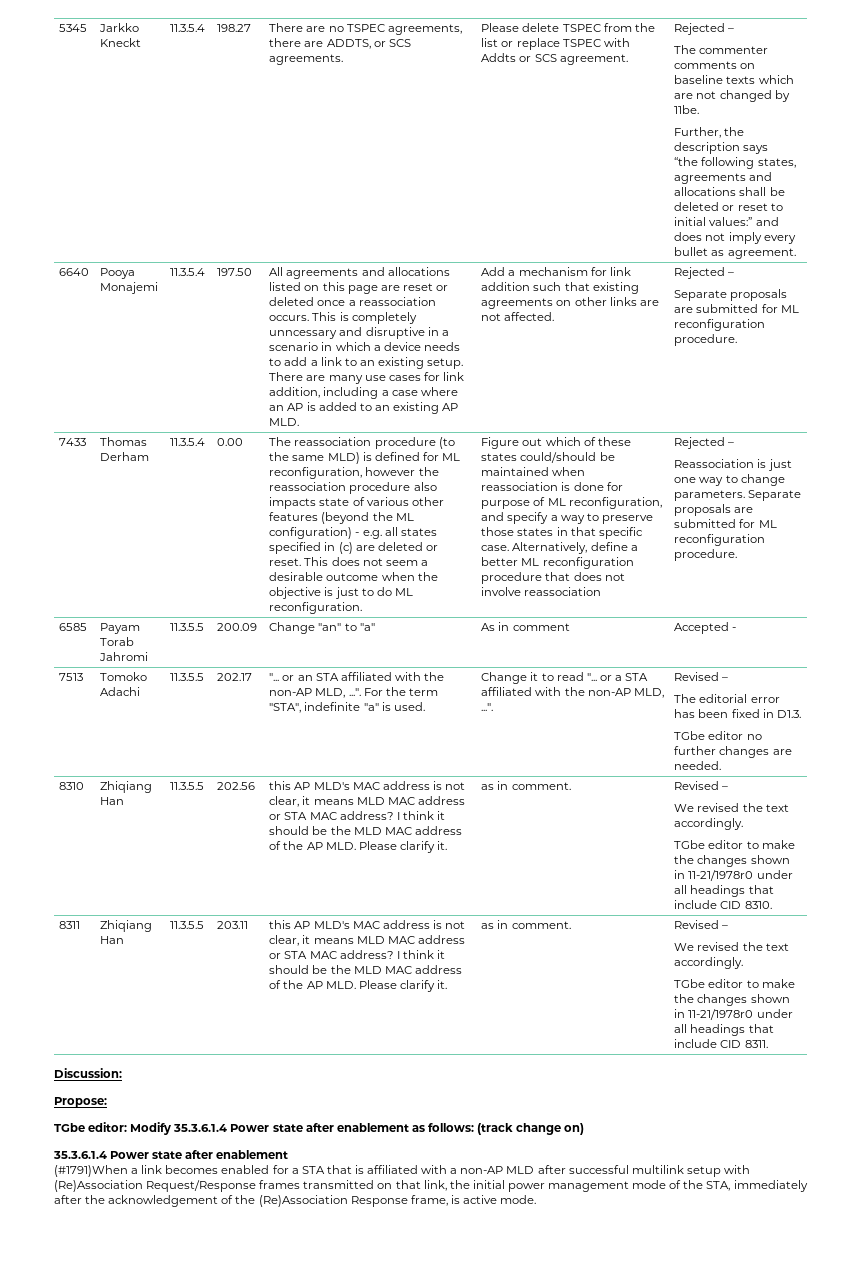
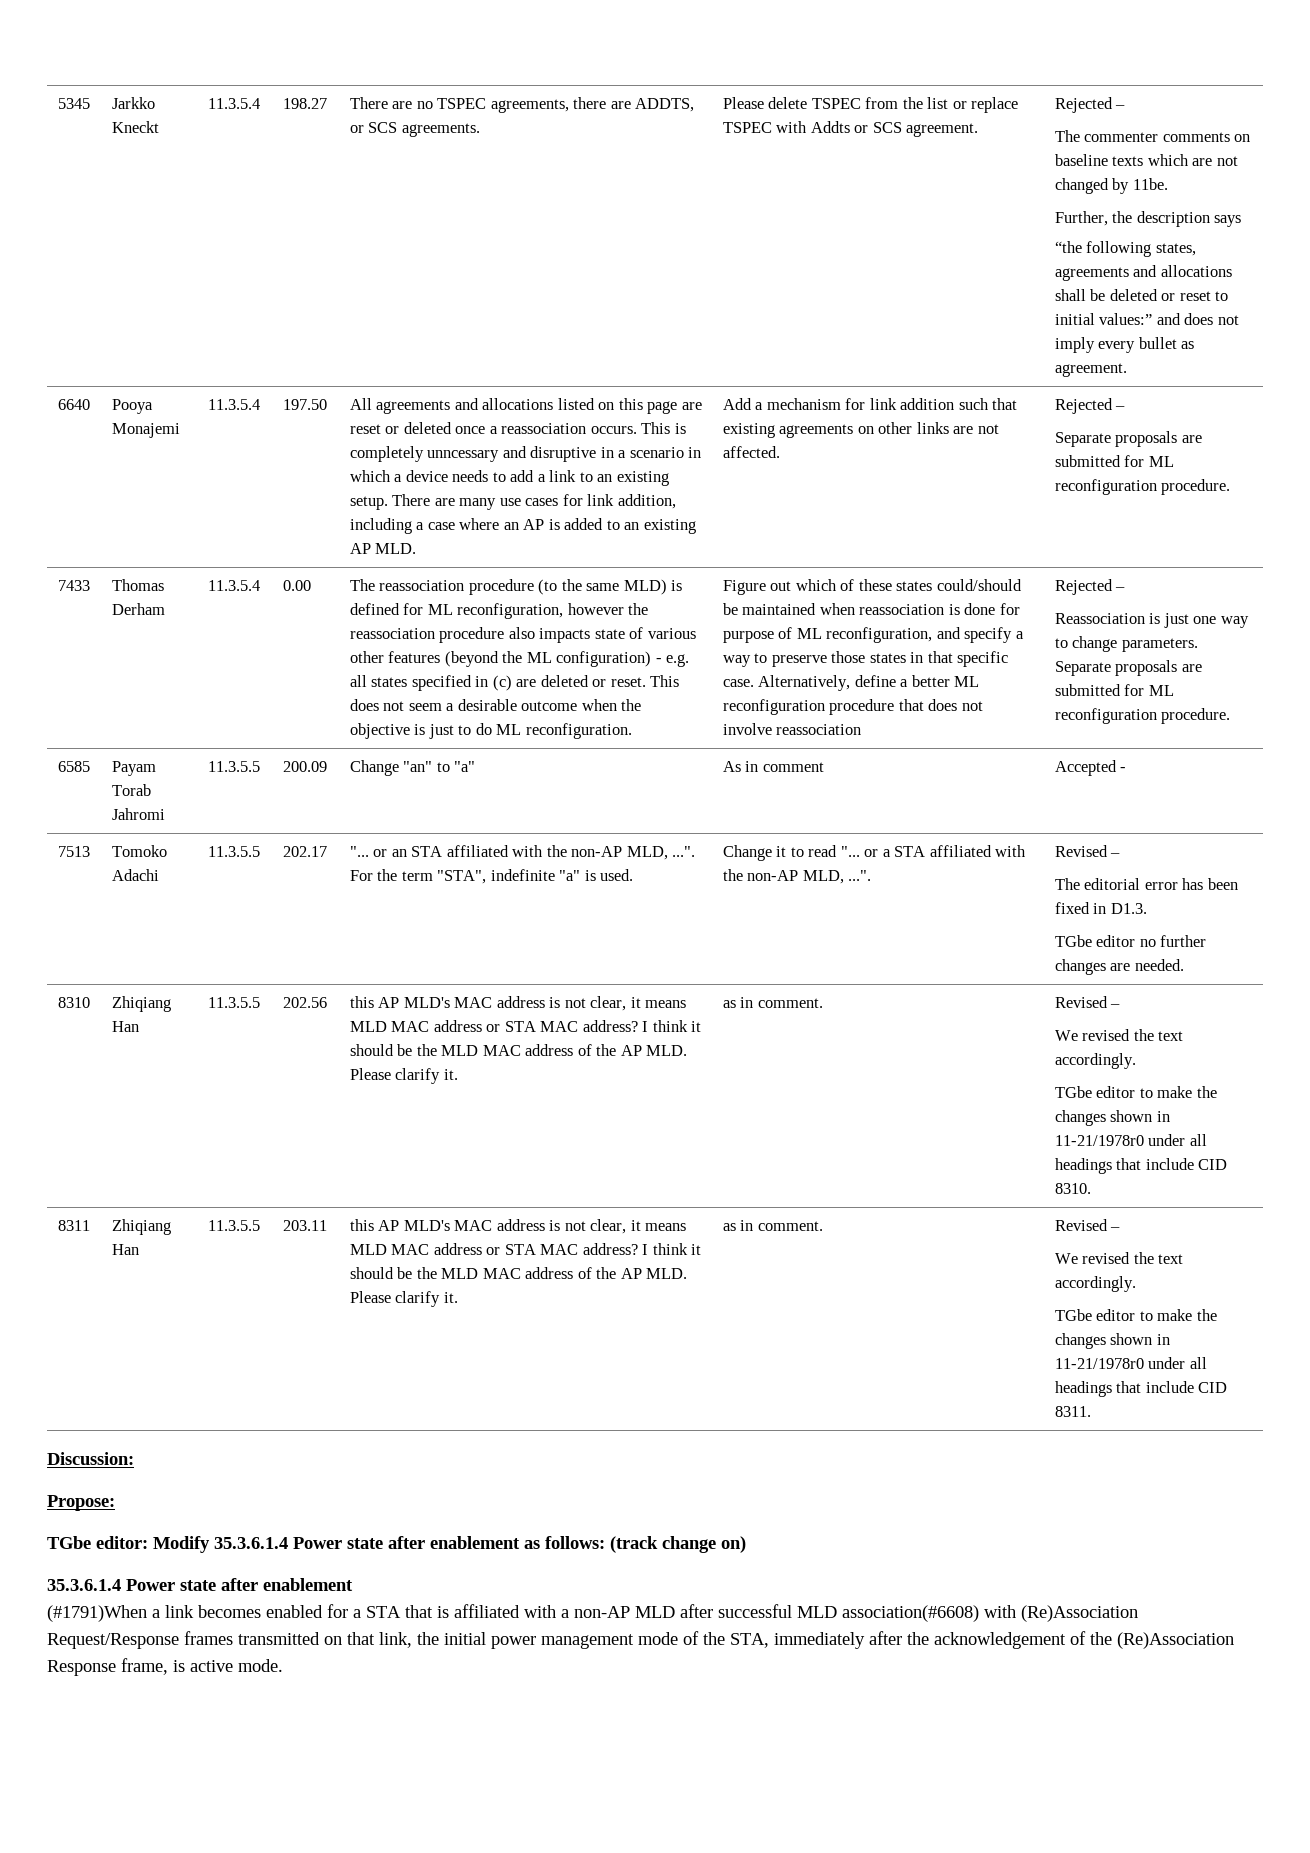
- (#1791)When a link becomes enabled for a STA that is affiliated with a non-AP MLD after successful multilink setup with (Re)Association Request/Response frames transmitted on that link, the initial power management mode of the STA, immediately after the acknowledgement of the (Re)Association Response frame, is active mode.
+ (#1791)When a link becomes enabled for a STA that is affiliated with a non-AP MLD after successful MLD association(#6608) with (Re)Association Request/Response frames transmitted on that link, the initial power management mode of the STA, immediately after the acknowledgement of the (Re)Association Response frame, is active mode.

